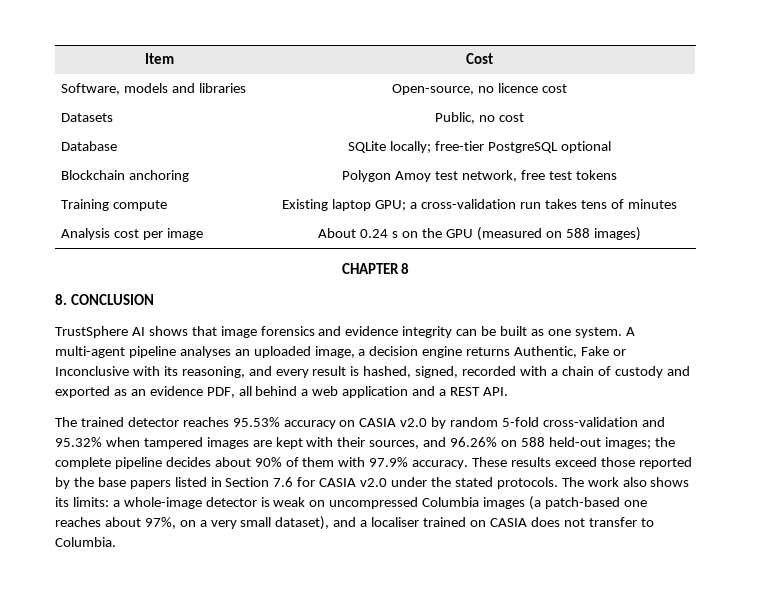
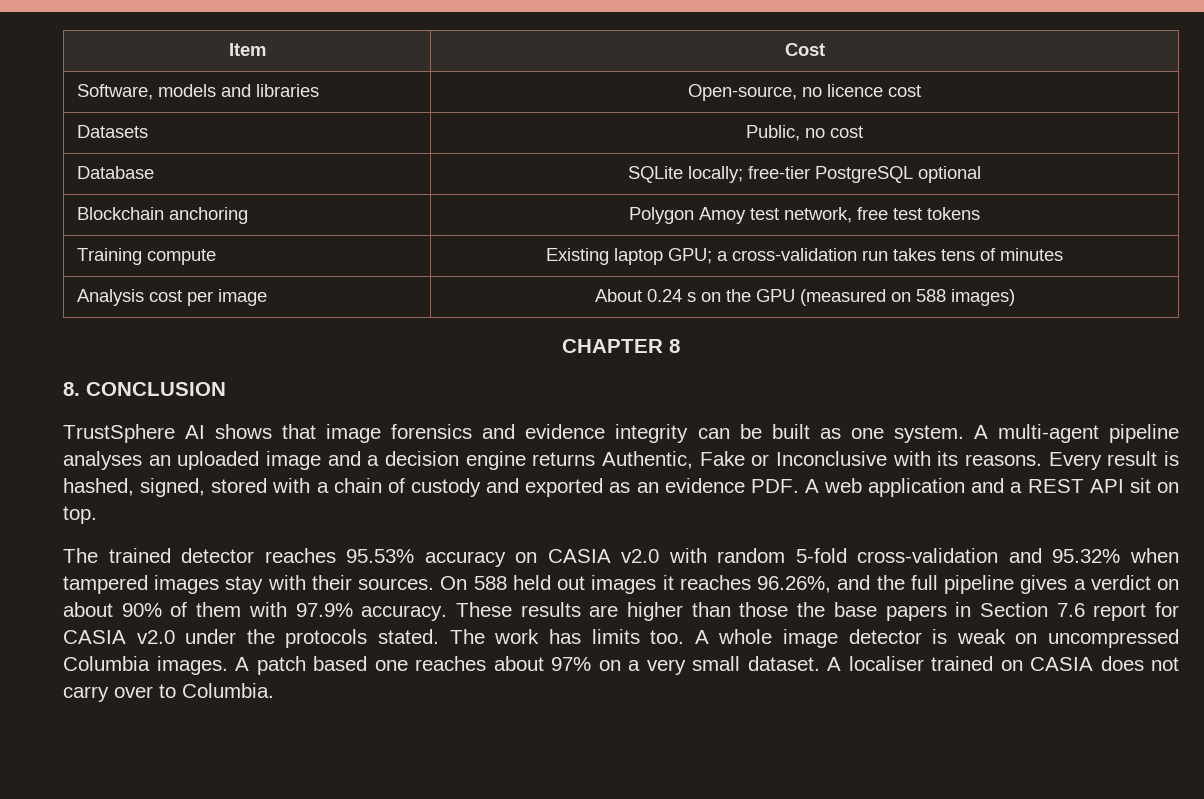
- A multi-agent pipeline analyses an uploaded image, a decision engine returns Authentic, Fake or Inconclusive with its reasoning, and every result is hashed, signed, recorded with a chain of custody and exported as an evidence PDF, all behind a web application and a REST API.
+ A multi-agent pipeline analyses an uploaded image and a decision engine returns Authentic, Fake or Inconclusive with its reasons. Every result is hashed, signed, stored with a chain of custody and exported as an evidence PDF. A web application and a REST API sit on top.
- The trained detector reaches 95.53% accuracy on CASIA v2.0 by random 5-fold cross-validation and 95.32% when tampered images are kept with their sources, and 96.26% on 588 held-out images; the complete pipeline decides about 90% of them with 97.9% accuracy.
+ The trained detector reaches 95.53% accuracy on CASIA v2.0 with random 5-fold cross-validation and 95.32% when tampered images stay with their sources. On 588 held out images it reaches 96.26%, and the full pipeline gives a verdict on about 90% of them with 97.9% accuracy.
- These results exceed those reported by the base papers listed in Section 7.6 for CASIA v2.0 under the stated protocols. The work also shows its limits: a whole-image detector is weak on uncompressed Columbia images (a patch-based one reaches about 97%, on a very small dataset), and a localiser trained on CASIA does not transfer to Columbia.
+ These results are higher than those the base papers in Section 7.6 report for CASIA v2.0 under the protocols stated. The work has limits too. A whole image detector is weak on uncompressed Columbia images. A patch based one reaches about 97% on a very small dataset. A localiser trained on CASIA does not carry over to Columbia.

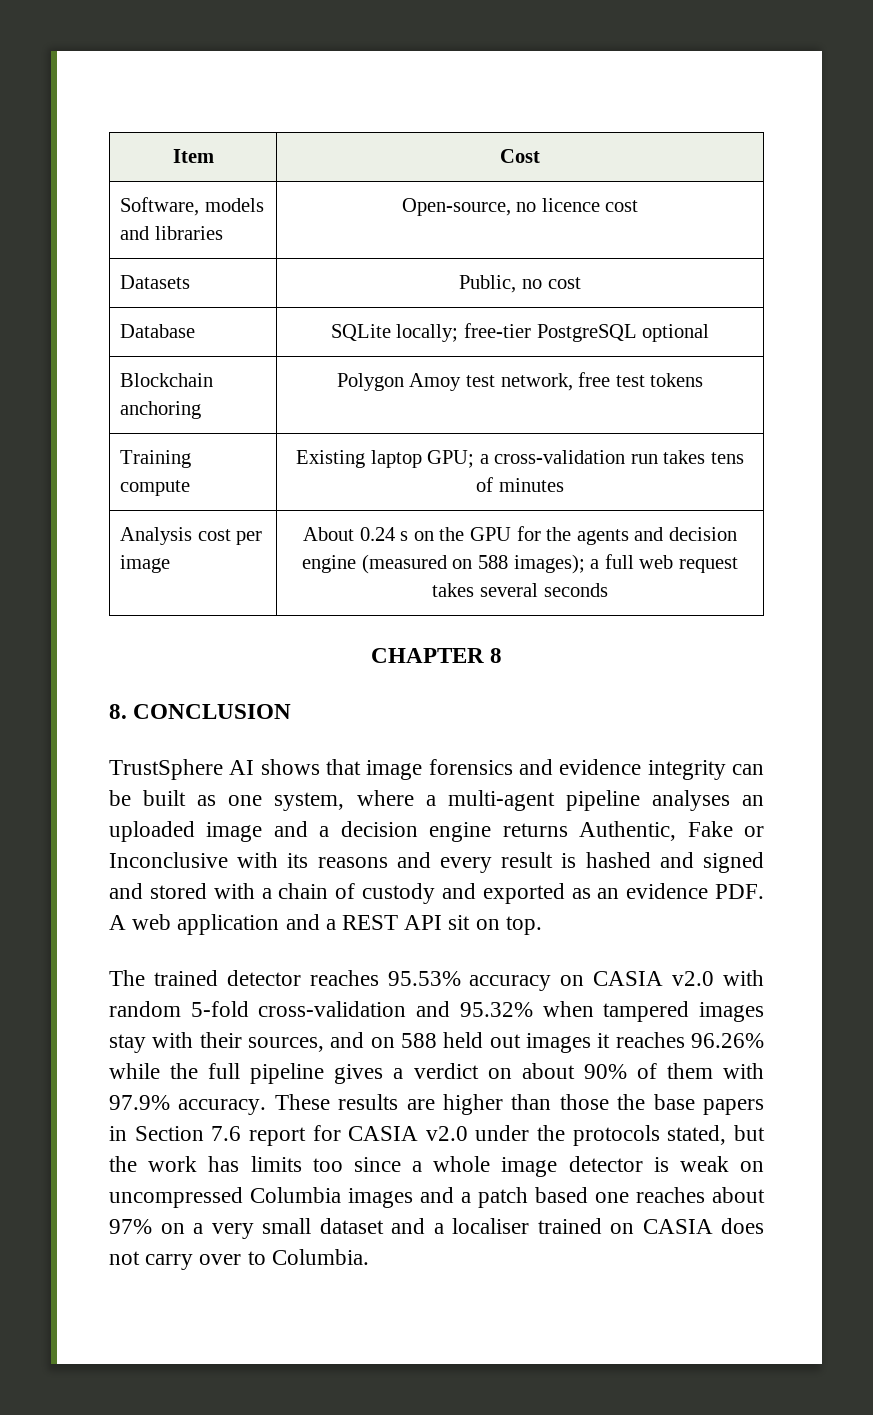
- Analysis cost per image | About 0.24 s on the GPU (measured on 588 images)
+ Analysis cost per image | About 0.24 s on the GPU for the agents and decision engine (measured on 588 images); a full web request takes several seconds
- TrustSphere AI shows that image forensics and evidence integrity can be built as one system. A multi-agent pipeline analyses an uploaded image and a decision engine returns Authentic, Fake or Inconclusive with its reasons. Every result is hashed, signed, stored with a chain of custody and exported as an evidence PDF. A web application and a REST API sit on top.
+ TrustSphere AI shows that image forensics and evidence integrity can be built as one system, where a multi-agent pipeline analyses an uploaded image and a decision engine returns Authentic, Fake or Inconclusive with its reasons and every result is hashed and signed and stored with a chain of custody and exported as an evidence PDF. A web application and a REST API sit on top.
- The trained detector reaches 95.53% accuracy on CASIA v2.0 with random 5-fold cross-validation and 95.32% when tampered images stay with their sources. On 588 held out images it reaches 96.26%, and the full pipeline gives a verdict on about 90% of them with 97.9% accuracy.
+ The trained detector reaches 95.53% accuracy on CASIA v2.0 with random 5-fold cross-validation and 95.32% when tampered images stay with their sources, and on 588 held out images it reaches 96.26% while the full pipeline gives a verdict on about 90% of them with 97.9% accuracy.
- These results are higher than those the base papers in Section 7.6 report for CASIA v2.0 under the protocols stated. The work has limits too. A whole image detector is weak on uncompressed Columbia images. A patch based one reaches about 97% on a very small dataset. A localiser trained on CASIA does not carry over to Columbia.
+ These results are higher than those the base papers in Section 7.6 report for CASIA v2.0 under the protocols stated, but the work has limits too since a whole image detector is weak on uncompressed Columbia images and a patch based one reaches about 97% on a very small dataset and a localiser trained on CASIA does not carry over to Columbia.

